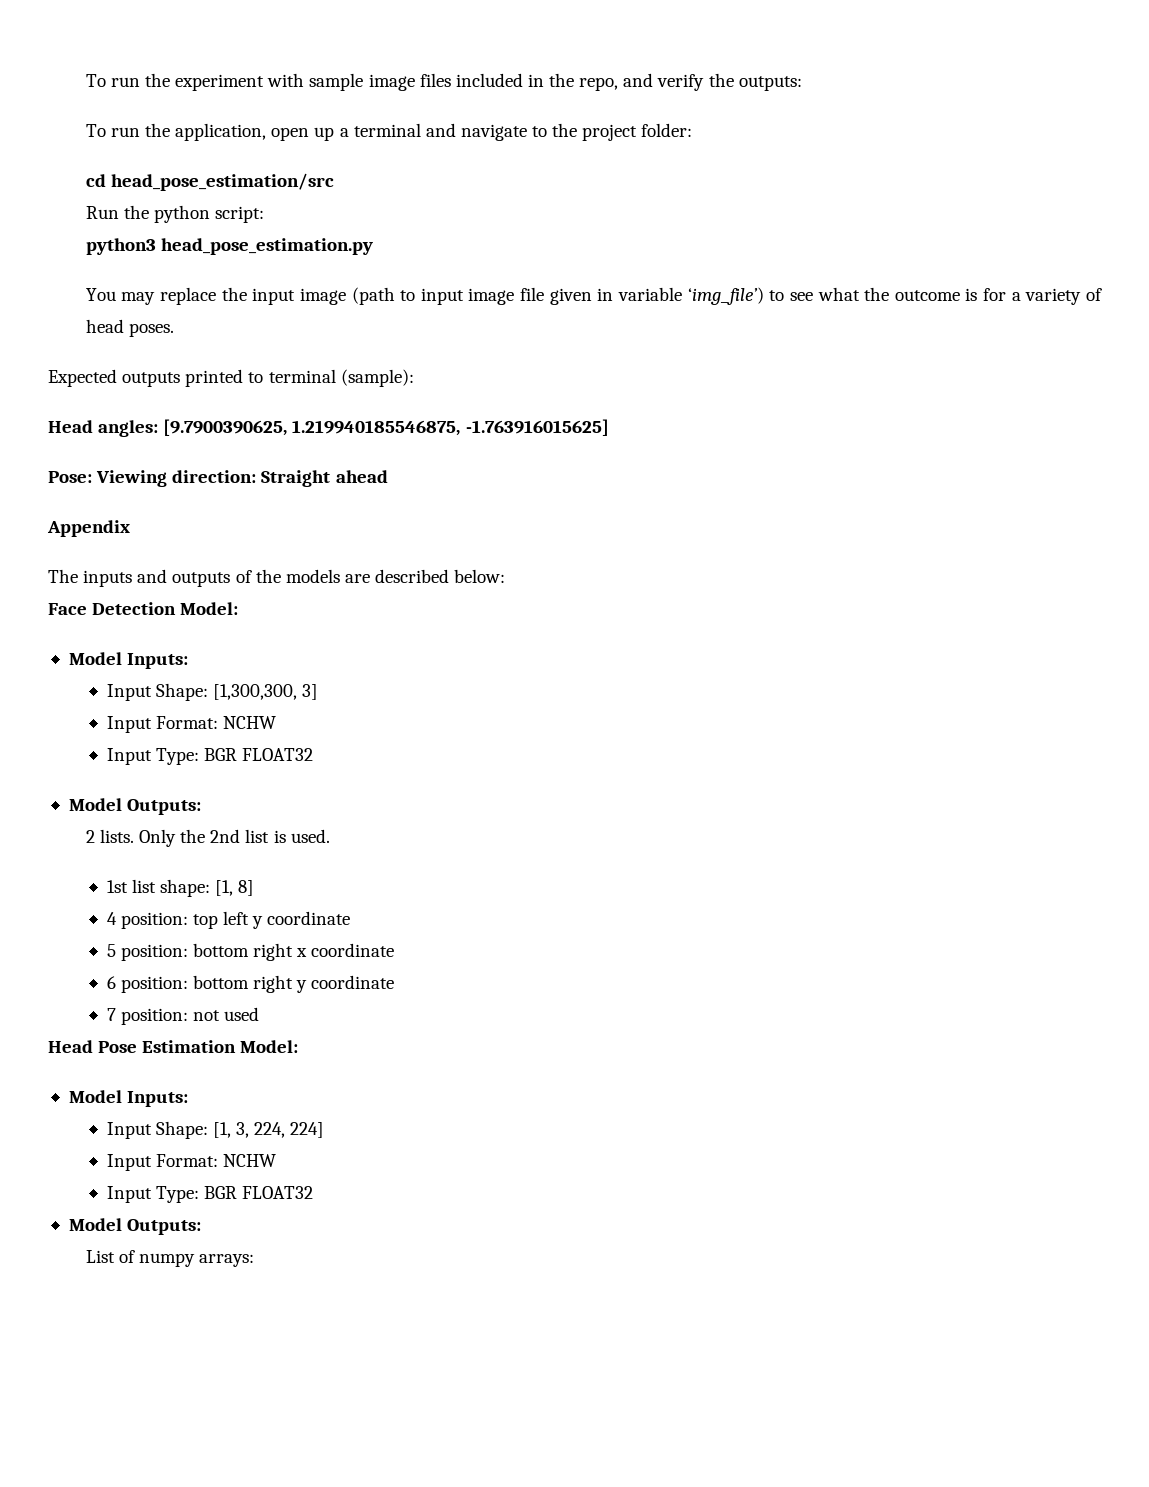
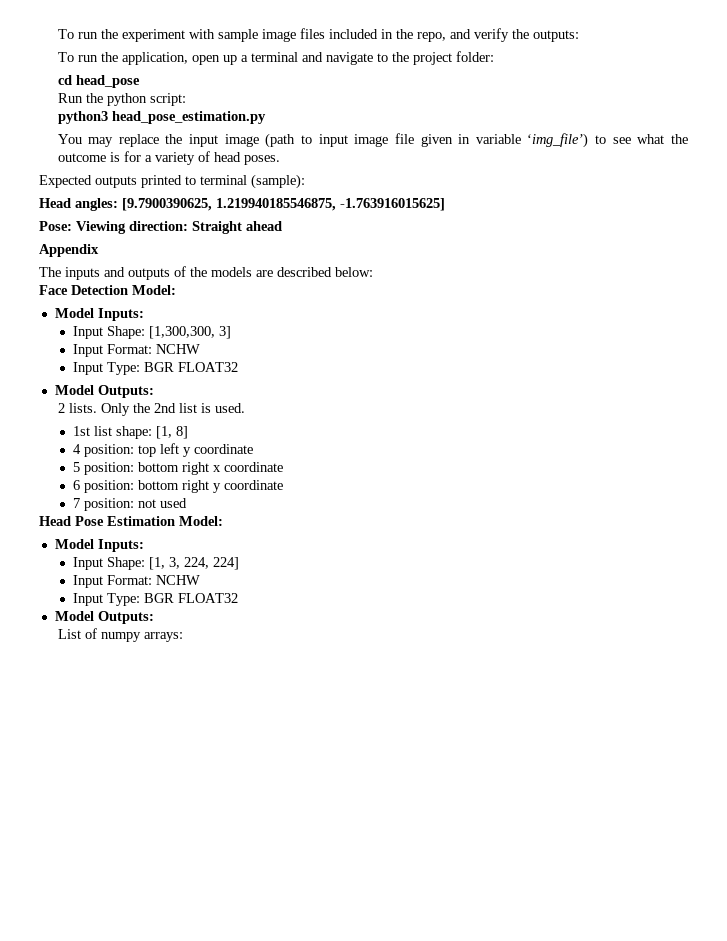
- cd head_pose_estimation/src
+ cd head_pose

